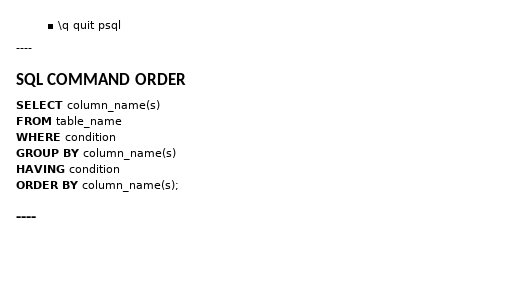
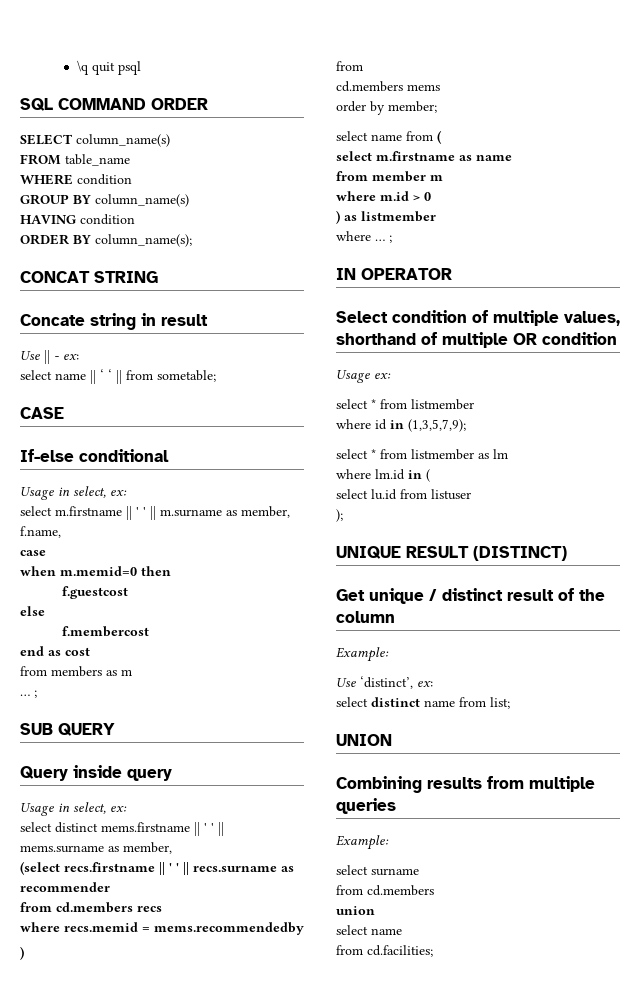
  \q quit psql
- ----
  ORDER BY column_name(s);
- ----
+ CONCAT STRING
+ Concate string in result
+ Use || - ex:
+ select name || ‘ ‘ || from sometable;
+ CASE
+ If-else conditional
+ Usage in select, ex:
+ select m.firstname || ' ' || m.surname as member, f.name,
+ case
+ when m.memid=0 then
+ f.guestcost
+ else
+ f.membercost
+ end as cost
+ from members as m
+ … ;
+ SUB QUERY
+ Query inside query
+ Usage in select, ex:
+ select distinct mems.firstname || ' ' || mems.surname as member,
+ (select recs.firstname || ' ' || recs.surname as recommender
+ from cd.members recs
+ where recs.memid = mems.recommendedby
+ )
+ from
+ cd.members mems
+ order by member;
+ select name from (
+ select m.firstname as name
+ from member m
+ where m.id > 0
+ ) as listmember
+ where … ;
+ IN OPERATOR
+ Select condition of multiple values, shorthand of multiple OR condition
+ Usage ex:
+ select * from listmember
+ where id in (1,3,5,7,9);
+ select * from listmember as lm
+ where lm.id in (
+ select lu.id from listuser
+ );
+ UNIQUE RESULT (DISTINCT)
+ Get unique / distinct result of the column
+ Example:
+ Use ‘distinct’, ex:
+ select distinct name from list;
+ UNION
+ Combining results from multiple queries
+ Example:
+ select surname
+ from cd.members
+ union
+ select name
+ from cd.facilities;

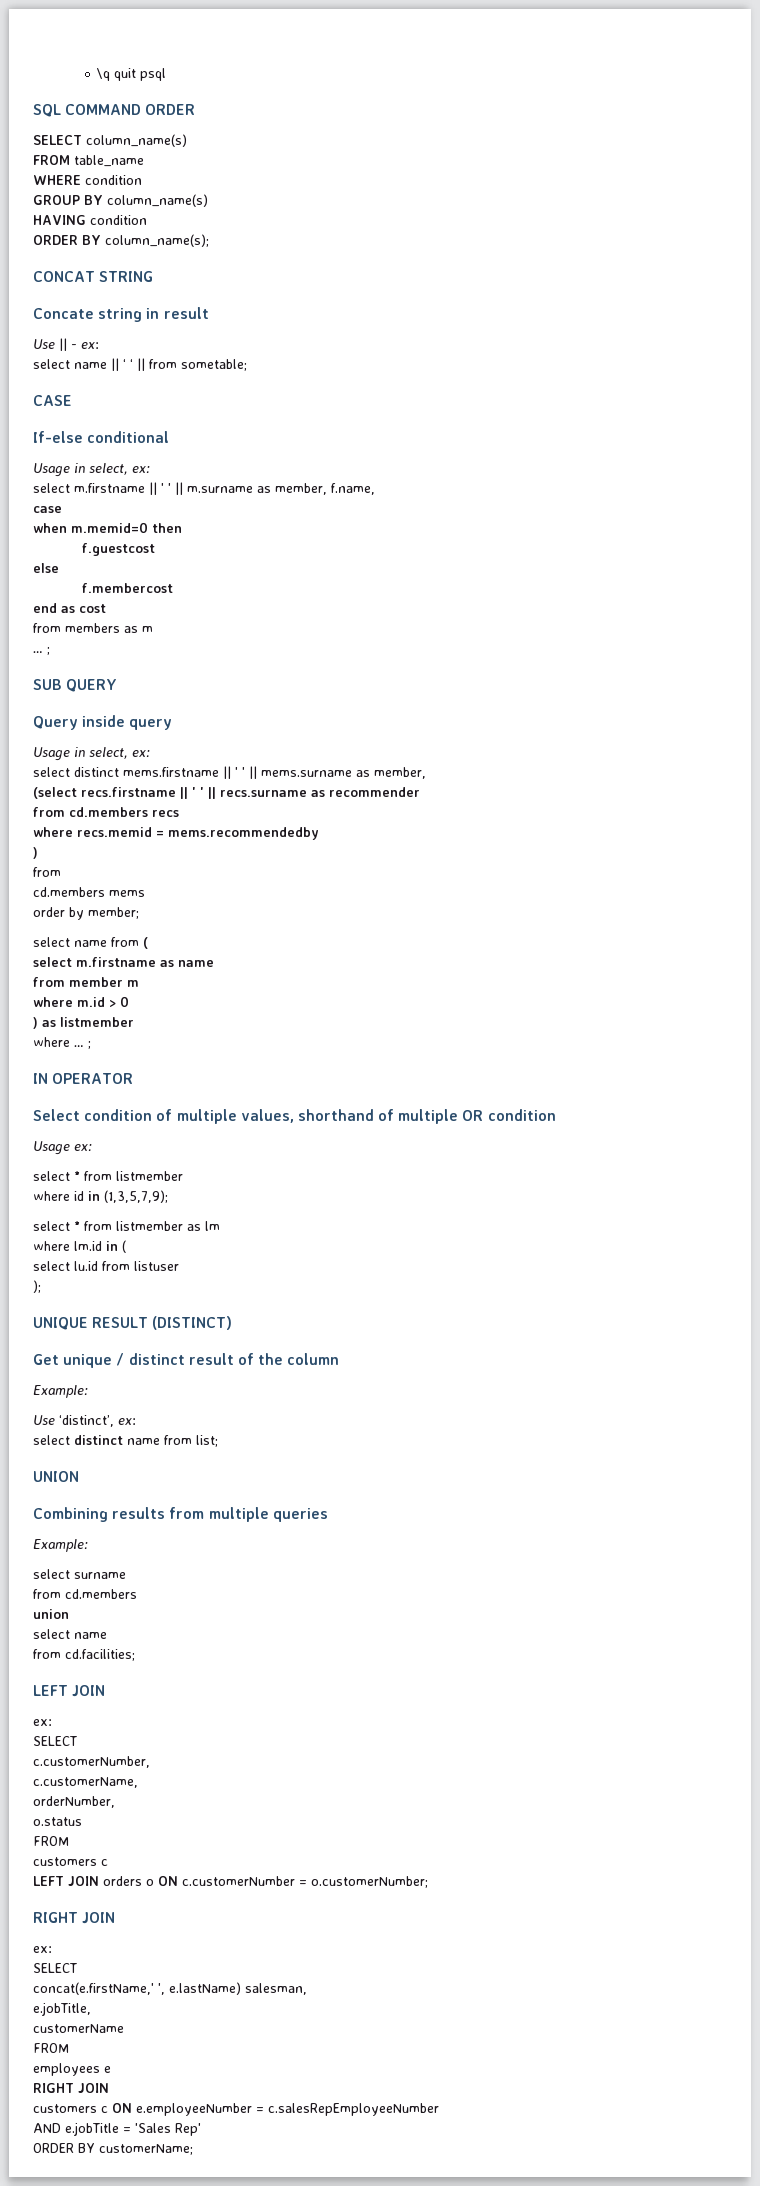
  from cd.facilities;
+ LEFT JOIN
+ ex:
+ SELECT
+ c.customerNumber,
+ c.customerName,
+ orderNumber,
+ o.status
+ FROM
+ customers c
+ LEFT JOIN orders o ON c.customerNumber = o.customerNumber;
+ RIGHT JOIN
+ ex:
+ SELECT
+ concat(e.firstName,' ', e.lastName) salesman,
+ e.jobTitle,
+ customerName
+ FROM
+ employees e
+ RIGHT JOIN
+ customers c ON e.employeeNumber = c.salesRepEmployeeNumber
+ AND e.jobTitle = 'Sales Rep'
+ ORDER BY customerName;

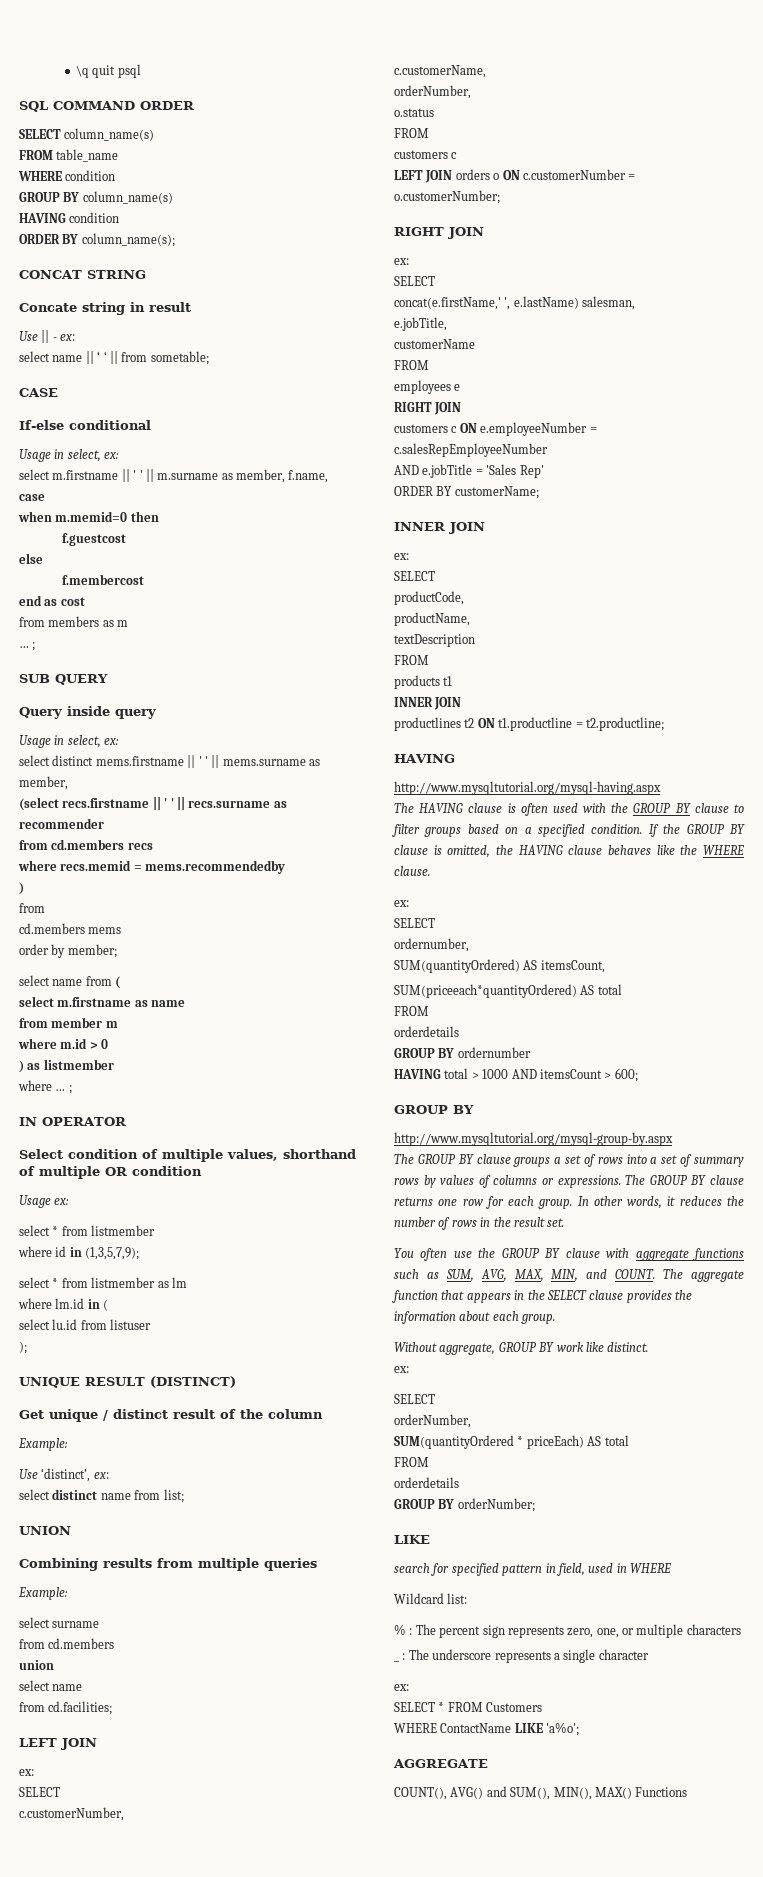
  ORDER BY customerName;
+ INNER JOIN
+ ex:
+ SELECT
+ productCode,
+ productName,
+ textDescription
+ FROM
+ products t1
+ INNER JOIN
+ productlines t2 ON t1.productline = t2.productline;
+ HAVING
+ http://www.mysqltutorial.org/mysql-having.aspx
+ The HAVING clause is often used with the GROUP BY clause to filter groups based on a specified condition. If the GROUP BY clause is omitted, the HAVING clause behaves like the WHERE clause.
+ ex:
+ SELECT
+ ordernumber,
+ SUM(quantityOrdered) AS itemsCount,
+ SUM(priceeach*quantityOrdered) AS total
+ FROM
+ orderdetails
+ GROUP BY ordernumber
+ HAVING total > 1000 AND itemsCount > 600;
+ GROUP BY
+ http://www.mysqltutorial.org/mysql-group-by.aspx
+ The GROUP BY clause groups a set of rows into a set of summary rows by values of columns or expressions. The GROUP BY clause returns one row for each group. In other words, it reduces the number of rows in the result set.
+ You often use the GROUP BY clause with aggregate functions such as SUM, AVG, MAX, MIN, and COUNT. The aggregate function that appears in the SELECT clause provides the information about each group.
+ Without aggregate, GROUP BY work like distinct.
+ ex:
+ SELECT
+ orderNumber,
+ SUM(quantityOrdered * priceEach) AS total
+ FROM
+ orderdetails
+ GROUP BY orderNumber;
+ LIKE
+ search for specified pattern in field, used in WHERE
+ Wildcard list:
+ % : The percent sign represents zero, one, or multiple characters
+ _ : The underscore represents a single character
+ ex:
+ SELECT * FROM Customers
+ WHERE ContactName LIKE 'a%o';
+ AGGREGATE
+ COUNT(), AVG() and SUM(), MIN(), MAX() Functions

